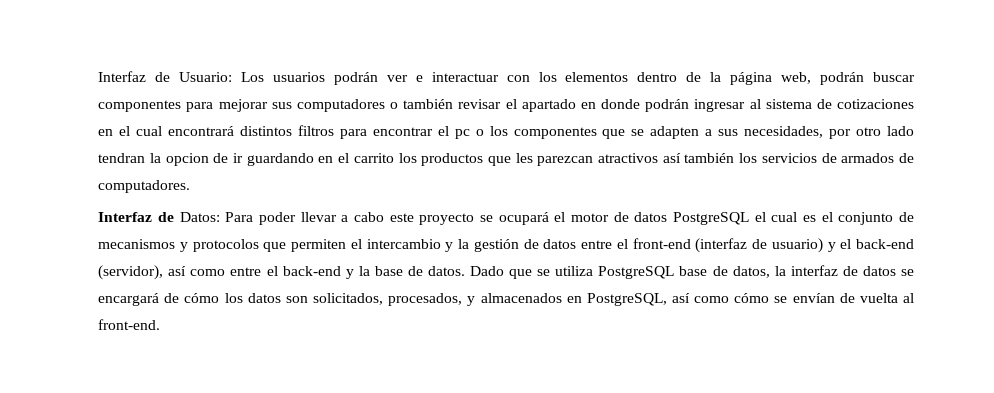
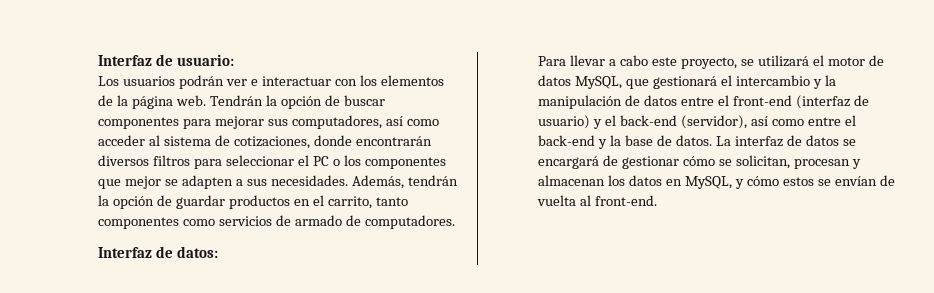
- Interfaz de Usuario: Los usuarios podrán ver e interactuar con los elementos dentro de la página web, podrán buscar componentes para mejorar sus computadores o también revisar el apartado en donde podrán ingresar al sistema de cotizaciones en el cual encontrará distintos filtros para encontrar el pc o los componentes que se adapten a sus necesidades, por otro lado tendran la opcion de ir guardando en el carrito los productos que les parezcan atractivos así también los servicios de armados de computadores.
+ Interfaz de usuario:
+ Los usuarios podrán ver e interactuar con los elementos de la página web. Tendrán la opción de buscar componentes para mejorar sus computadores, así como acceder al sistema de cotizaciones, donde encontrarán diversos filtros para seleccionar el PC o los componentes que mejor se adapten a sus necesidades. Además, tendrán la opción de guardar productos en el carrito, tanto componentes como servicios de armado de computadores.
- Interfaz de Datos: Para poder llevar a cabo este proyecto se ocupará el motor de datos PostgreSQL el cual es el conjunto de mecanismos y protocolos que permiten el intercambio y la gestión de datos entre el front-end (interfaz de usuario) y el back-end (servidor), así como entre el back-end y la base de datos.
+ Interfaz de datos:
+ Para llevar a cabo este proyecto, se utilizará el motor de datos MySQL, que gestionará el intercambio y la manipulación de datos entre el front-end (interfaz de usuario) y el back-end (servidor), así como entre el back-end y la base de datos.
- Dado que se utiliza PostgreSQL base de datos, la interfaz de datos se encargará de cómo los datos son solicitados, procesados, y almacenados en PostgreSQL, así como cómo se envían de vuelta al front-end.
+ La interfaz de datos se encargará de gestionar cómo se solicitan, procesan y almacenan los datos en MySQL, y cómo estos se envían de vuelta al front-end.

